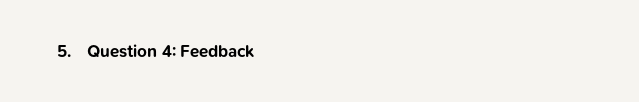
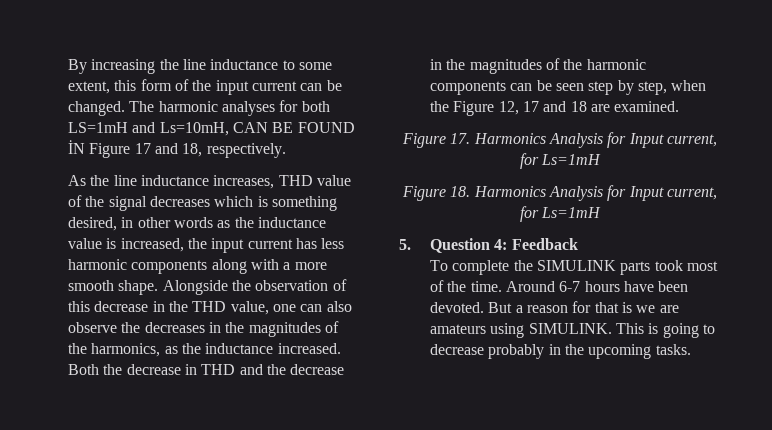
+ By increasing the line inductance to some extent, this form of the input current can be changed. The harmonic analyses for both LS=1mH and Ls=10mH, CAN BE FOUND İN Figure 17 and 18, respectively.
+ As the line inductance increases, THD value of the signal decreases which is something desired, in other words as the inductance value is increased, the input current has less harmonic components along with a more smooth shape. Alongside the observation of this decrease in the THD value, one can also observe the decreases in the magnitudes of the harmonics, as the inductance increased. Both the decrease in THD and the decrease in the magnitudes of the harmonic components can be seen step by step, when the Figure 12, 17 and 18 are examined.
+ Figure 17. Harmonics Analysis for Input current, for Ls=1mH
+ Figure 18. Harmonics Analysis for Input current, for Ls=1mH
  5. Question 4: Feedback
+ To complete the SIMULINK parts took most of the time. Around 6-7 hours have been devoted. But a reason for that is we are amateurs using SIMULINK. This is going to decrease probably in the upcoming tasks.

